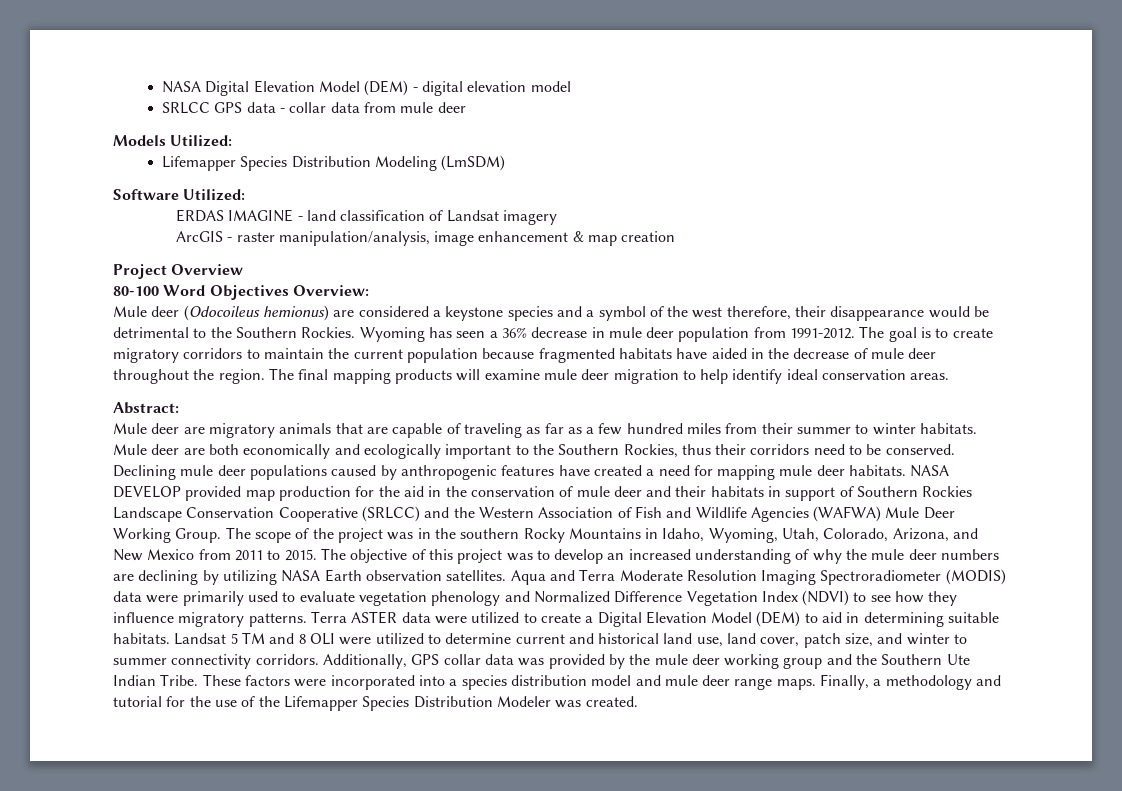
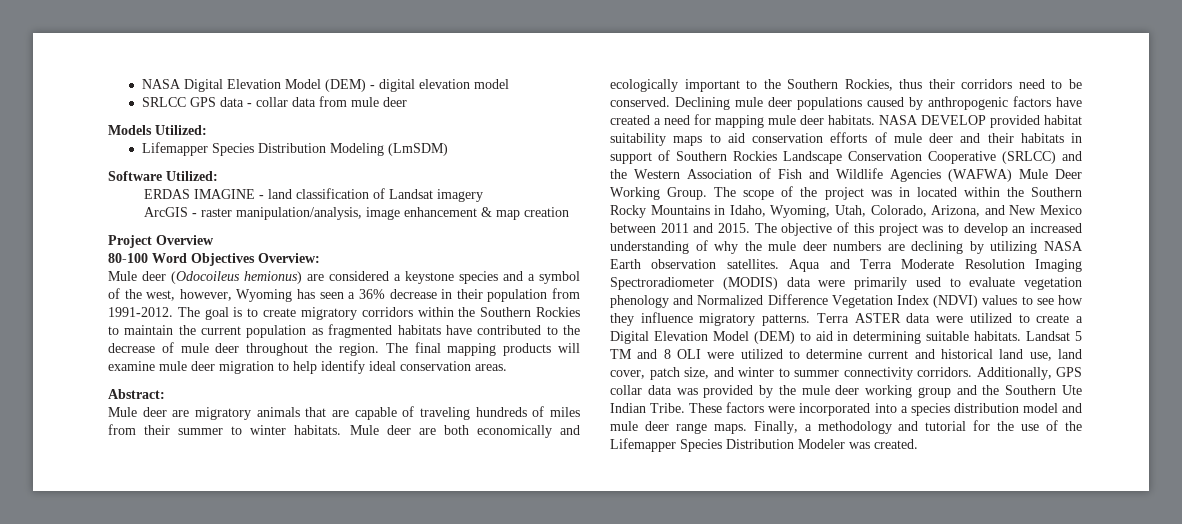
- Mule deer (Odocoileus hemionus) are considered a keystone species and a symbol of the west therefore, their disappearance would be detrimental to the Southern Rockies. Wyoming has seen a 36% decrease in mule deer population from 1991-2012.
+ Mule deer (Odocoileus hemionus) are considered a keystone species and a symbol of the west, however, Wyoming has seen a 36% decrease in their population from 1991-2012.
- The goal is to create migratory corridors to maintain the current population because fragmented habitats have aided in the decrease of mule deer throughout the region.
+ The goal is to create migratory corridors within the Southern Rockies to maintain the current population as fragmented habitats have contributed to the decrease of mule deer throughout the region.
- Mule deer are migratory animals that are capable of traveling as far as a few hundred miles from their summer to winter habitats.
+ Mule deer are migratory animals that are capable of traveling hundreds of miles from their summer to winter habitats.
- Declining mule deer populations caused by anthropogenic features have created a need for mapping mule deer habitats.
+ Declining mule deer populations caused by anthropogenic factors have created a need for mapping mule deer habitats.
- NASA DEVELOP provided map production for the aid in the conservation of mule deer and their habitats in support of Southern Rockies Landscape Conservation Cooperative (SRLCC) and the Western Association of Fish and Wildlife Agencies (WAFWA) Mule Deer Working Group.
+ NASA DEVELOP provided habitat suitability maps to aid conservation efforts of mule deer and their habitats in support of Southern Rockies Landscape Conservation Cooperative (SRLCC) and the Western Association of Fish and Wildlife Agencies (WAFWA) Mule Deer Working Group.
- The scope of the project was in the southern Rocky Mountains in Idaho, Wyoming, Utah, Colorado, Arizona, and New Mexico from 2011 to 2015.
+ The scope of the project was in located within the Southern Rocky Mountains in Idaho, Wyoming, Utah, Colorado, Arizona, and New Mexico between 2011 and 2015.
- Aqua and Terra Moderate Resolution Imaging Spectroradiometer (MODIS) data were primarily used to evaluate vegetation phenology and Normalized Difference Vegetation Index (NDVI) to see how they influence migratory patterns.
+ Aqua and Terra Moderate Resolution Imaging Spectroradiometer (MODIS) data were primarily used to evaluate vegetation phenology and Normalized Difference Vegetation Index (NDVI) values to see how they influence migratory patterns.

